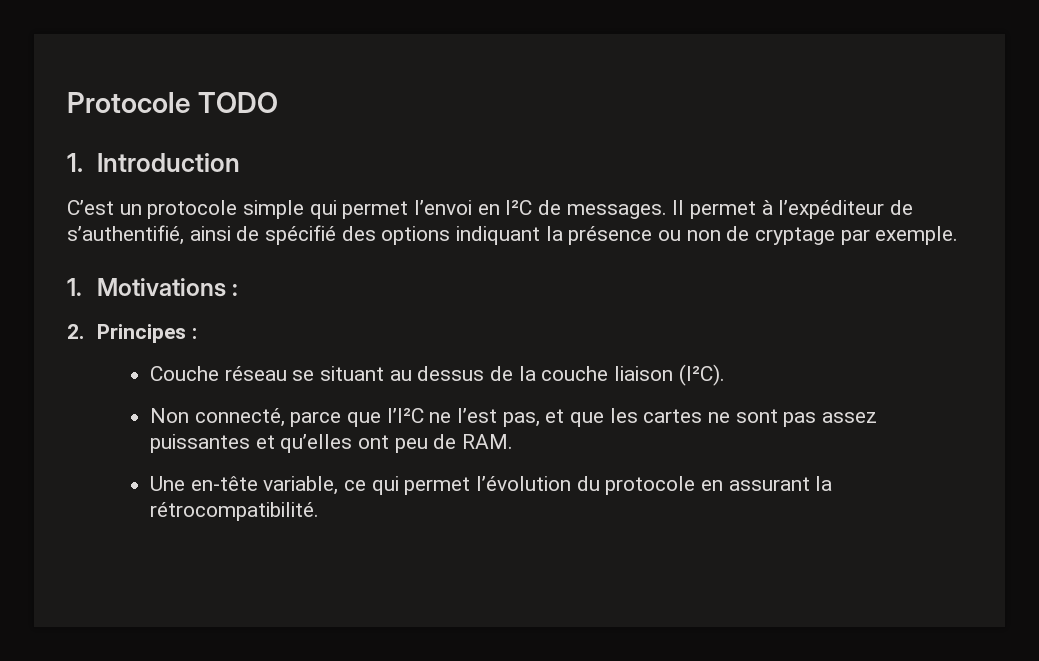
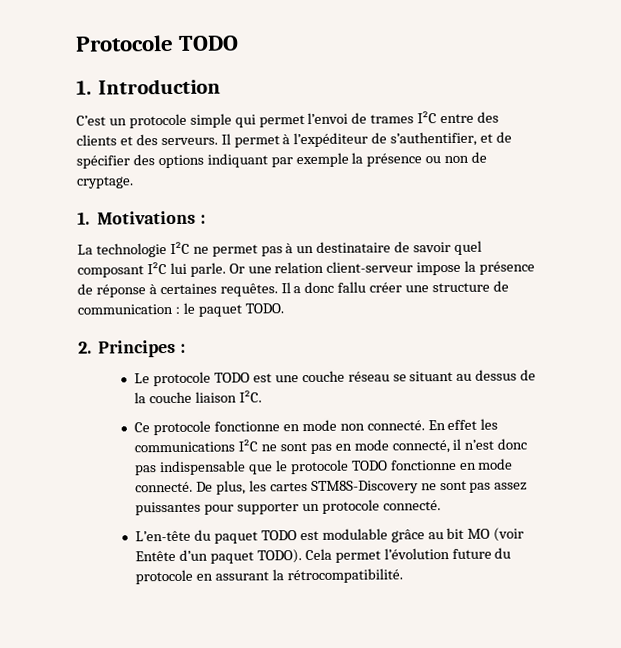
- C’est un protocole simple qui permet l’envoi en I²C de messages.
+ C’est un protocole simple qui permet l’envoi de trames I²C entre des clients et des serveurs.
- Il permet à l’expéditeur de s’authentifié, ainsi de spécifié des options indiquant la présence ou non de cryptage par exemple.
+ Il permet à l’expéditeur de s’authentifier, et de spécifier des options indiquant par exemple la présence ou non de cryptage.
+ La technologie I²C ne permet pas à un destinataire de savoir quel composant I²C lui parle. Or une relation client-serveur impose la présence de réponse à certaines requêtes. Il a donc fallu créer une structure de communication : le paquet TODO.
  2. Principes :
- Couche réseau se situant au dessus de la couche liaison (I²C).
- Non connecté, parce que l’I²C ne l’est pas, et que les cartes ne sont pas assez puissantes et qu’elles ont peu de RAM.
- Une en-tête variable, ce qui permet l’évolution du protocole en assurant la rétrocompatibilité.
+ Le protocole TODO est une couche réseau se situant au dessus de la couche liaison I²C.
+ Ce protocole fonctionne en mode non connecté. En effet les communications I²C ne sont pas en mode connecté, il n’est donc pas indispensable que le protocole TODO fonctionne en mode connecté. De plus, les cartes STM8S-Discovery ne sont pas assez puissantes pour supporter un protocole connecté.
+ L’en-tête du paquet TODO est modulable grâce au bit MO (voir Entête d’un paquet TODO). Cela permet l’évolution future du protocole en assurant la rétrocompatibilité.

